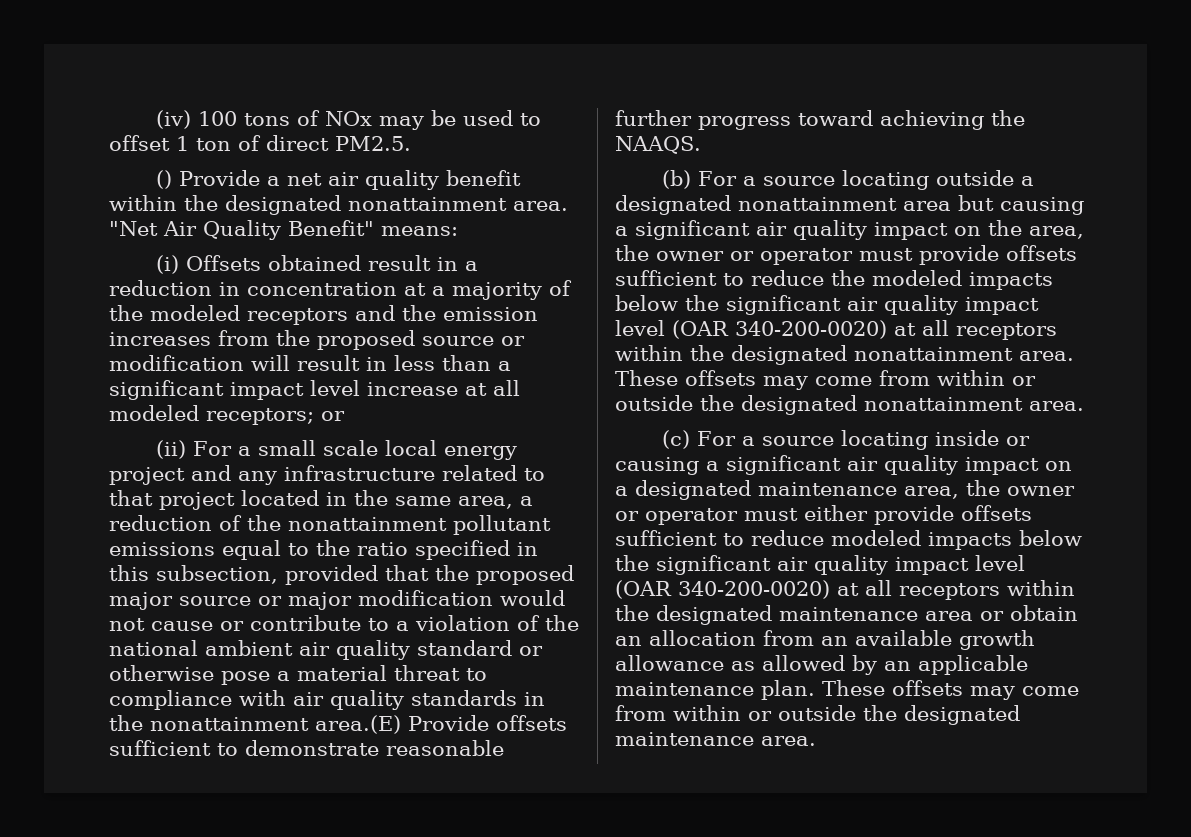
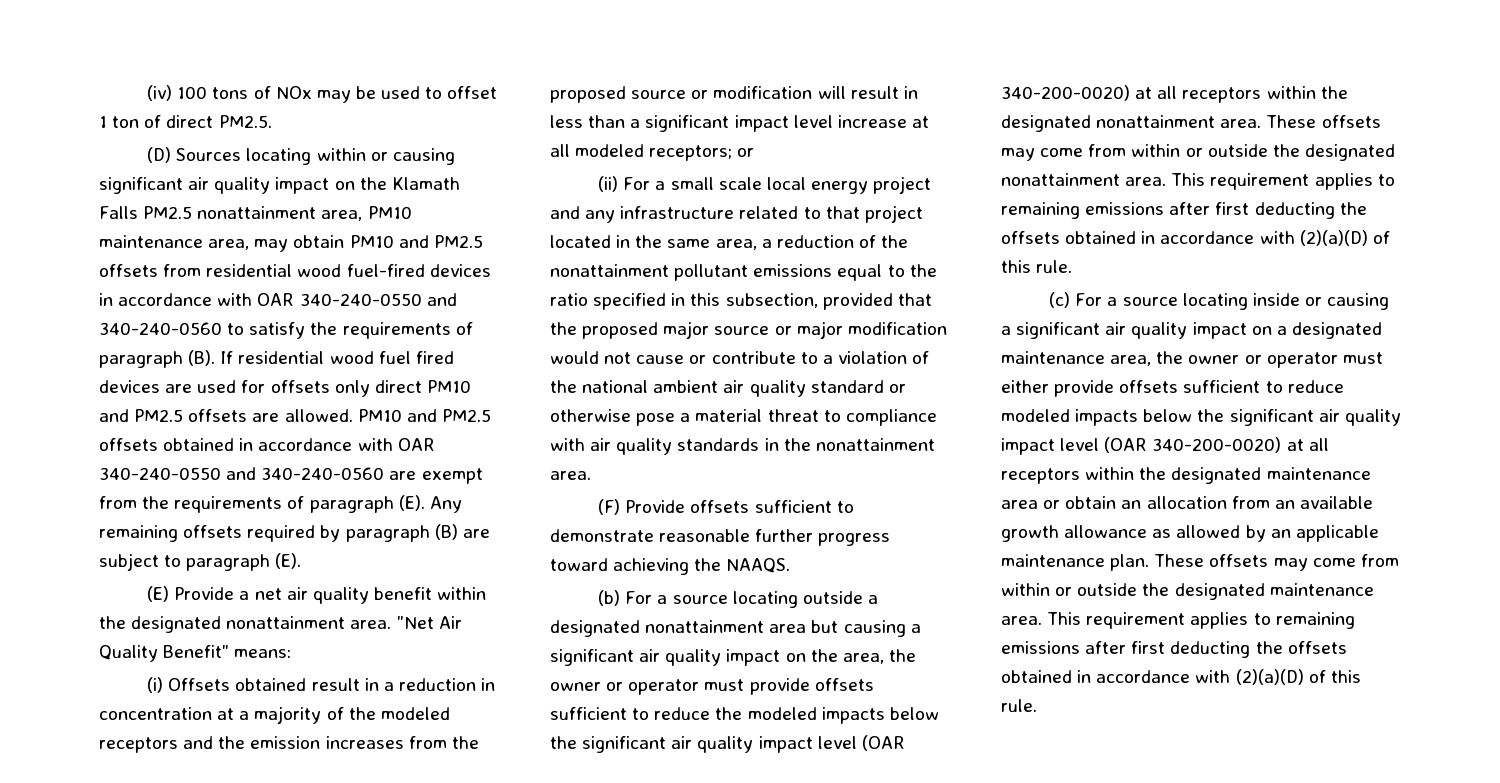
- () Provide a net air quality benefit within the designated nonattainment area.
+ (D) Sources locating within or causing significant air quality impact on the Klamath Falls PM2.5 nonattainment area, PM10 maintenance area, may obtain PM10 and PM2.5 offsets from residential wood fuel-fired devices in accordance with OAR 340-240-0550 and 340-240-0560 to satisfy the requirements of paragraph (B). If residential wood fuel fired devices are used for offsets only direct PM10 and PM2.5 offsets are allowed. PM10 and PM2.5 offsets obtained in accordance with OAR 340-240-0550 and 340-240-0560 are exempt from the requirements of paragraph (E). Any remaining offsets required by paragraph (B) are subject to paragraph (E).
+ (E) Provide a net air quality benefit within the designated nonattainment area.
- (ii) For a small scale local energy project and any infrastructure related to that project located in the same area, a reduction of the nonattainment pollutant emissions equal to the ratio specified in this subsection, provided that the proposed major source or major modification would not cause or contribute to a violation of the national ambient air quality standard or otherwise pose a material threat to compliance with air quality standards in the nonattainment area.(E) Provide offsets sufficient to demonstrate reasonable further progress toward achieving the NAAQS.
+ (ii) For a small scale local energy project and any infrastructure related to that project located in the same area, a reduction of the nonattainment pollutant emissions equal to the ratio specified in this subsection, provided that the proposed major source or major modification would not cause or contribute to a violation of the national ambient air quality standard or otherwise pose a material threat to compliance with air quality standards in the nonattainment area.
+ (F) Provide offsets sufficient to demonstrate reasonable further progress toward achieving the NAAQS.
- These offsets may come from within or outside the designated nonattainment area.
+ These offsets may come from within or outside the designated nonattainment area. This requirement applies to remaining emissions after first deducting the offsets obtained in accordance with (2)(a)(D) of this rule.
- These offsets may come from within or outside the designated maintenance area.
+ These offsets may come from within or outside the designated maintenance area. This requirement applies to remaining emissions after first deducting the offsets obtained in accordance with (2)(a)(D) of this rule.

